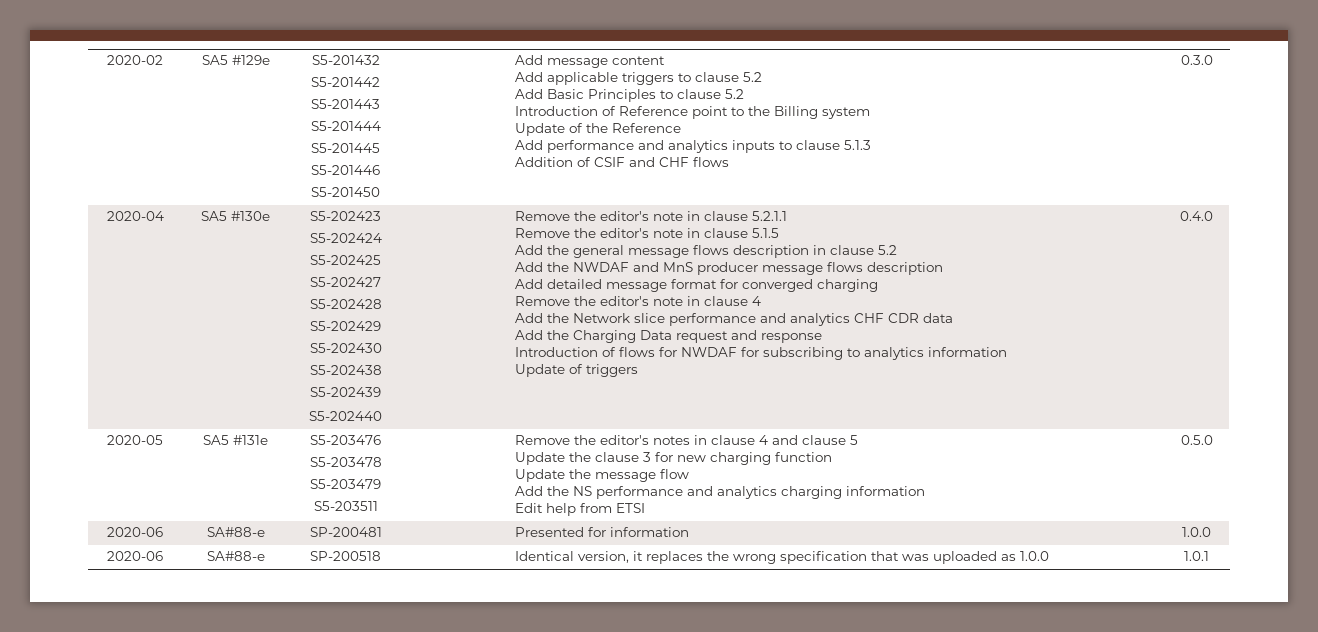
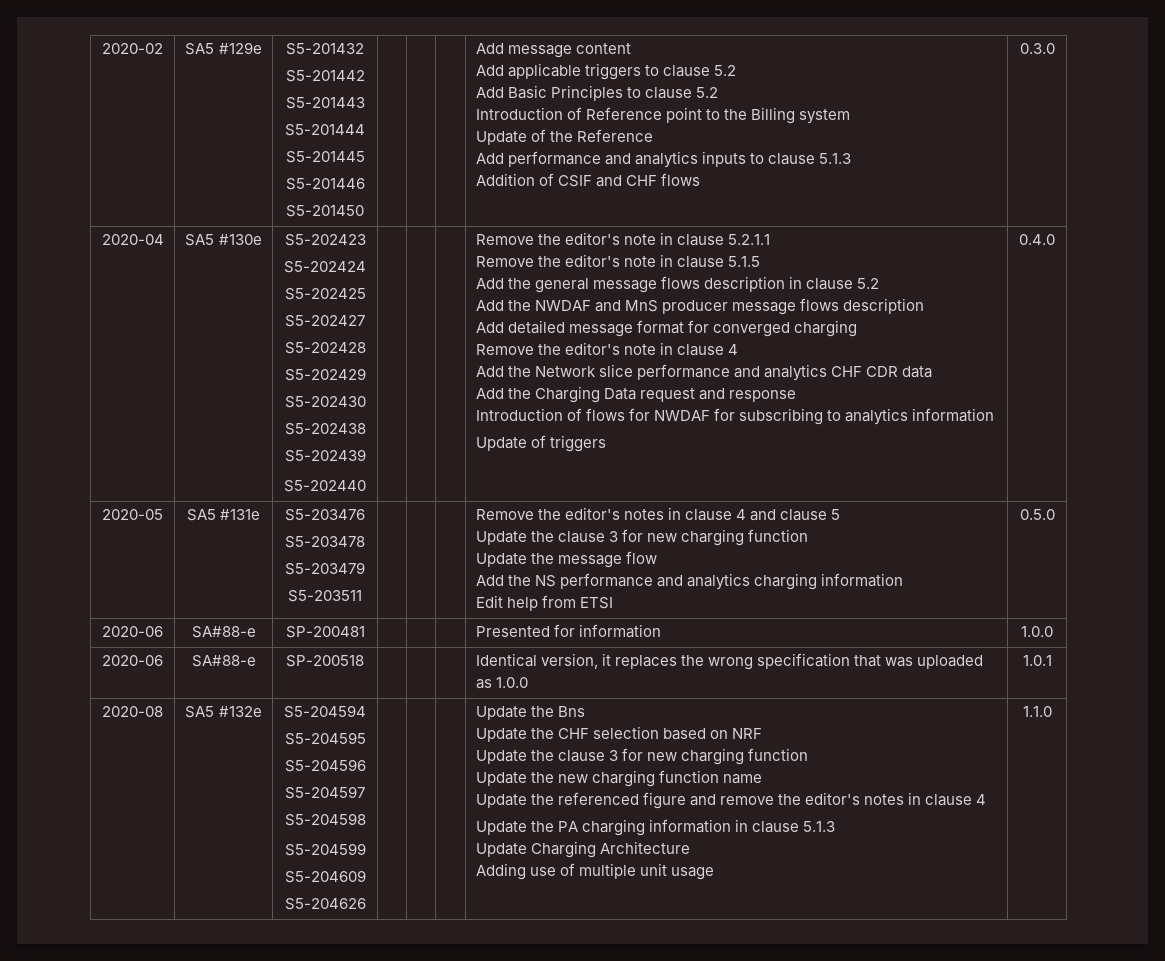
+ 2020-08 | SA5 #132e | S5-204594
+ S5-204595
+ S5-204596
+ S5-204597
+ S5-204598
+ S5-204599
+ S5-204609
+ S5-204626 | | | | Update the Bns
+ Update the CHF selection based on NRF
+ Update the clause 3 for new charging function
+ Update the new charging function name
+ Update the referenced figure and remove the editor's notes in clause 4
+ Update the PA charging information in clause 5.1.3
+ Update Charging Architecture
+ Adding use of multiple unit usage | 1.1.0

